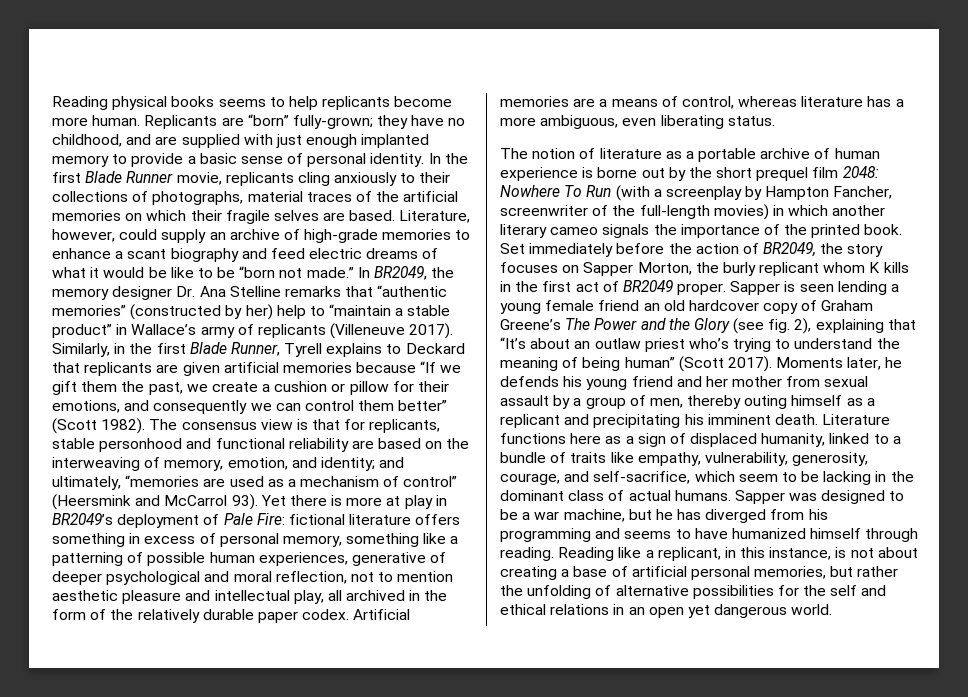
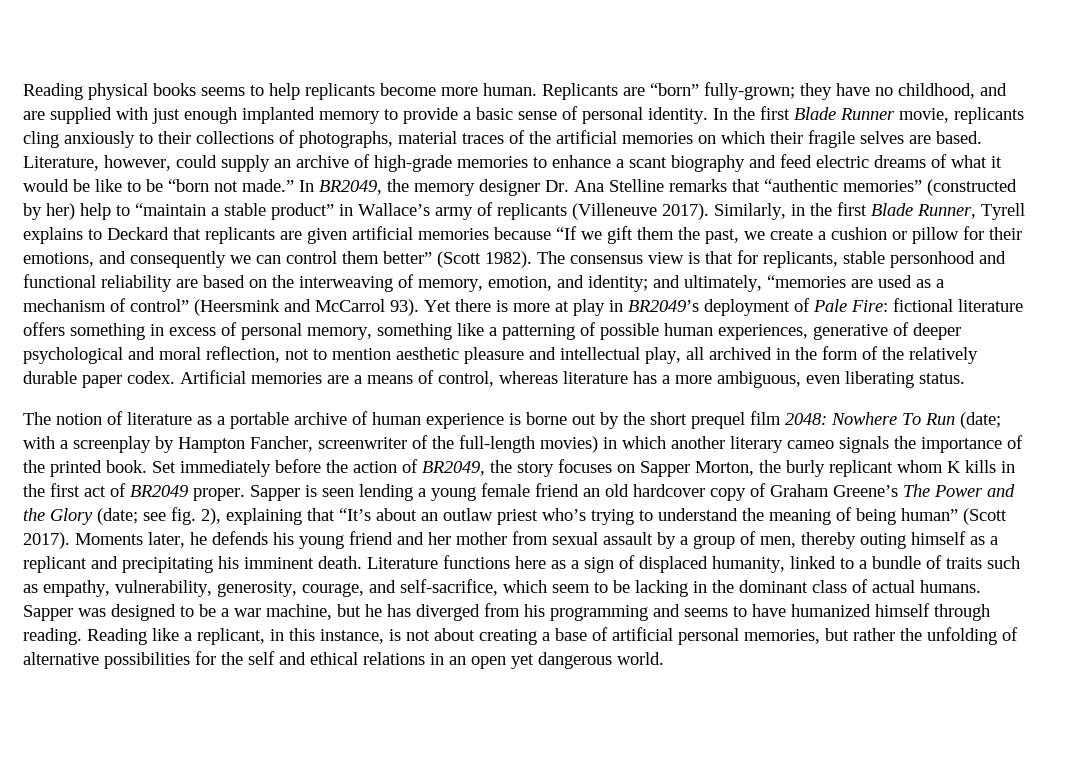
- The notion of literature as a portable archive of human experience is borne out by the short prequel film 2048: Nowhere To Run (with a screenplay by Hampton Fancher, screenwriter of the full-length movies) in which another literary cameo signals the importance of the printed book.
+ The notion of literature as a portable archive of human experience is borne out by the short prequel film 2048: Nowhere To Run (date; with a screenplay by Hampton Fancher, screenwriter of the full-length movies) in which another literary cameo signals the importance of the printed book.
- Sapper is seen lending a young female friend an old hardcover copy of Graham Greene’s The Power and the Glory (see fig. 2), explaining that “It’s about an outlaw priest who’s trying to understand the meaning of being human” (Scott 2017).
+ Sapper is seen lending a young female friend an old hardcover copy of Graham Greene’s The Power and the Glory (date; see fig. 2), explaining that “It’s about an outlaw priest who’s trying to understand the meaning of being human” (Scott 2017).
- Literature functions here as a sign of displaced humanity, linked to a bundle of traits like empathy, vulnerability, generosity, courage, and self-sacrifice, which seem to be lacking in the dominant class of actual humans.
+ Literature functions here as a sign of displaced humanity, linked to a bundle of traits such as empathy, vulnerability, generosity, courage, and self-sacrifice, which seem to be lacking in the dominant class of actual humans.

